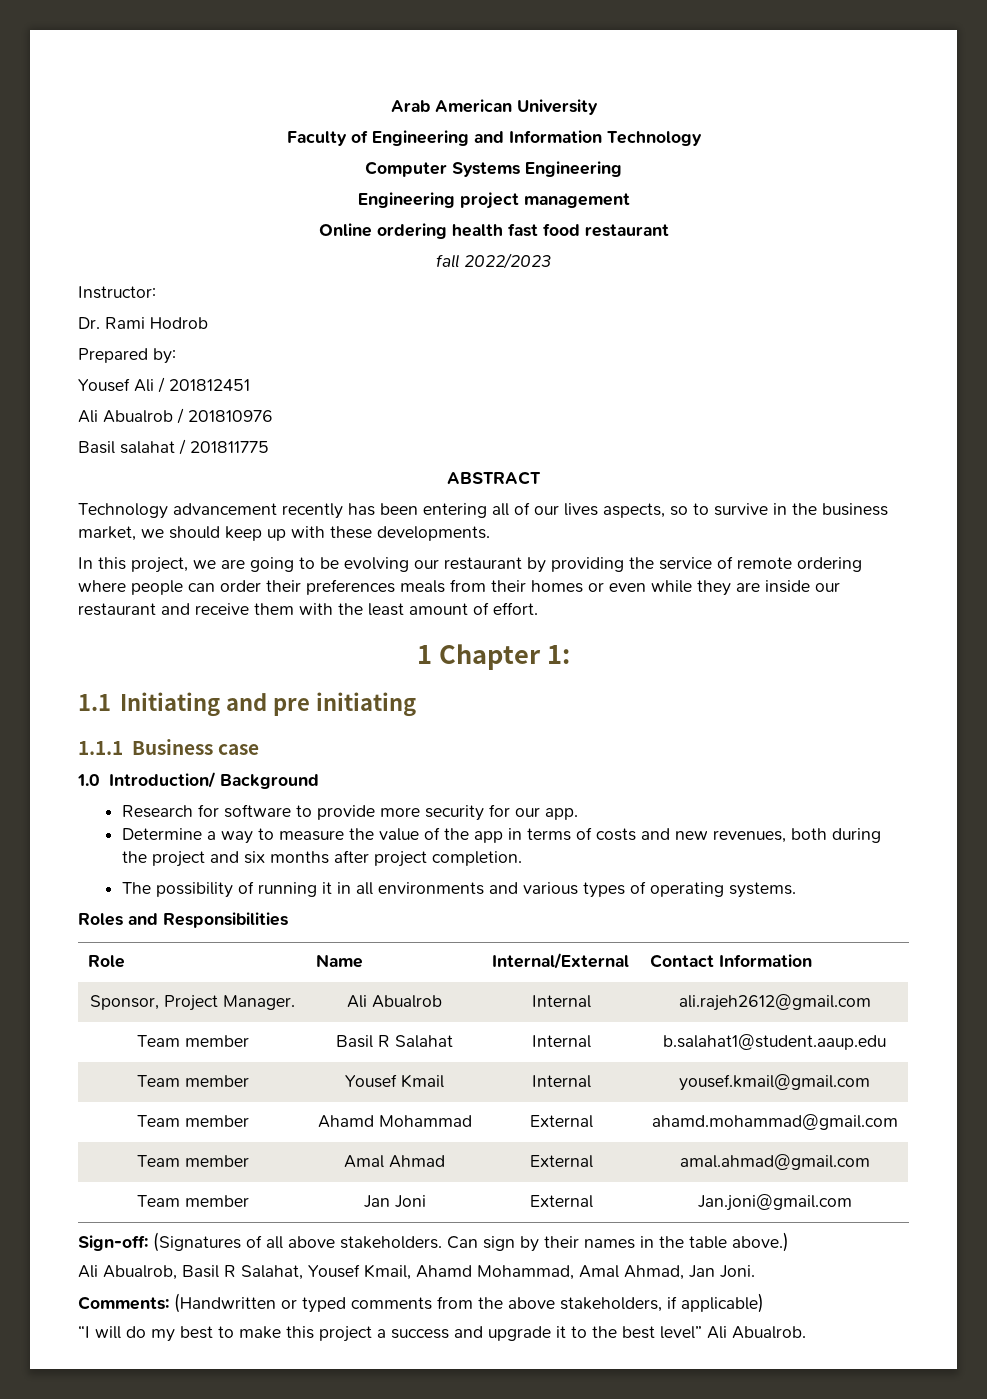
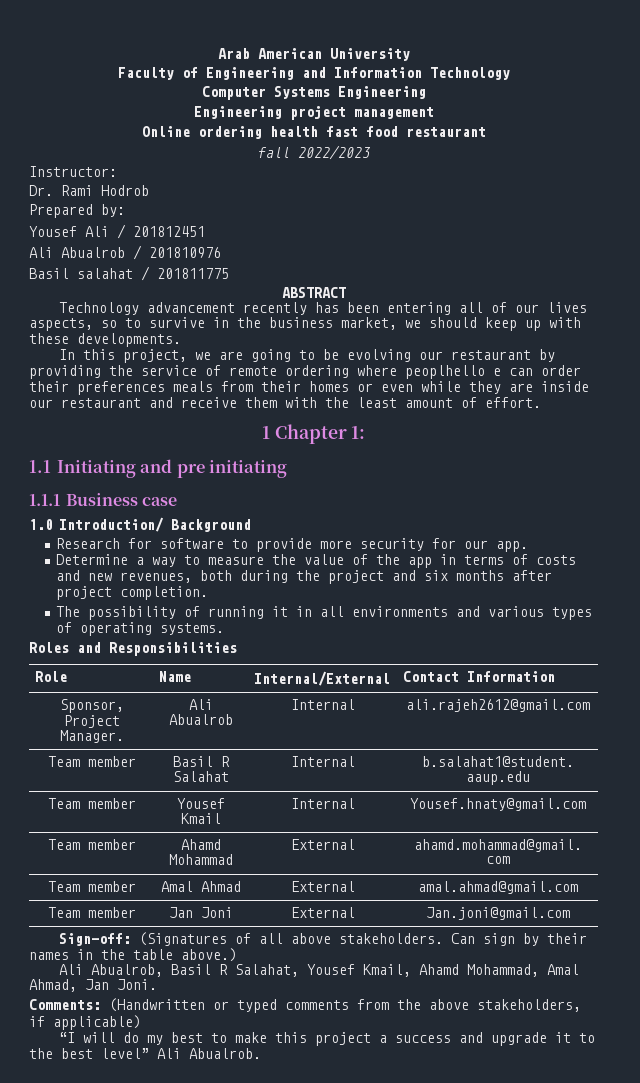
- In this project, we are going to be evolving our restaurant by providing the service of remote ordering where people can order their preferences meals from their homes or even while they are inside our restaurant and receive them with the least amount of effort.
+ In this project, we are going to be evolving our restaurant by providing the service of remote ordering where peoplhello e can order their preferences meals from their homes or even while they are inside our restaurant and receive them with the least amount of effort.
- Team member | Yousef Kmail | Internal | yousef.kmail@gmail.com
+ Team member | Yousef Kmail | Internal | Yousef.hnaty@gmail.com

